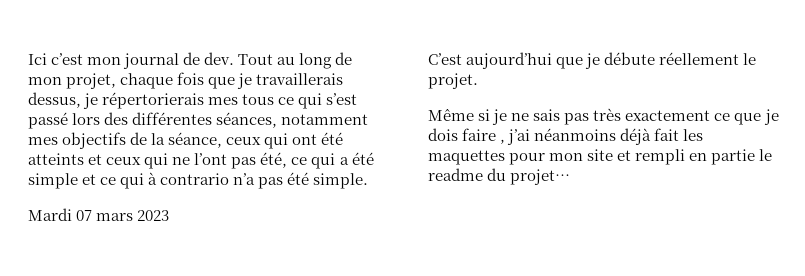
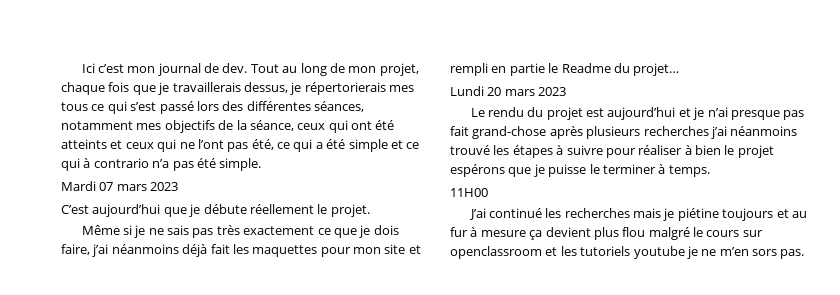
- Même si je ne sais pas très exactement ce que je dois faire , j’ai néanmoins déjà fait les maquettes pour mon site et rempli en partie le readme du projet…
+ Même si je ne sais pas très exactement ce que je dois faire, j’ai néanmoins déjà fait les maquettes pour mon site et rempli en partie le Readme du projet…
+ Lundi 20 mars 2023
+ Le rendu du projet est aujourd’hui et je n’ai presque pas fait grand-chose après plusieurs recherches j’ai néanmoins trouvé les étapes à suivre pour réaliser à bien le projet espérons que je puisse le terminer à temps.
+ 11H00
+ J’ai continué les recherches mais je piétine toujours et au fur à mesure ça devient plus flou malgré le cours sur openclassroom et les tutoriels youtube je ne m’en sors pas.

